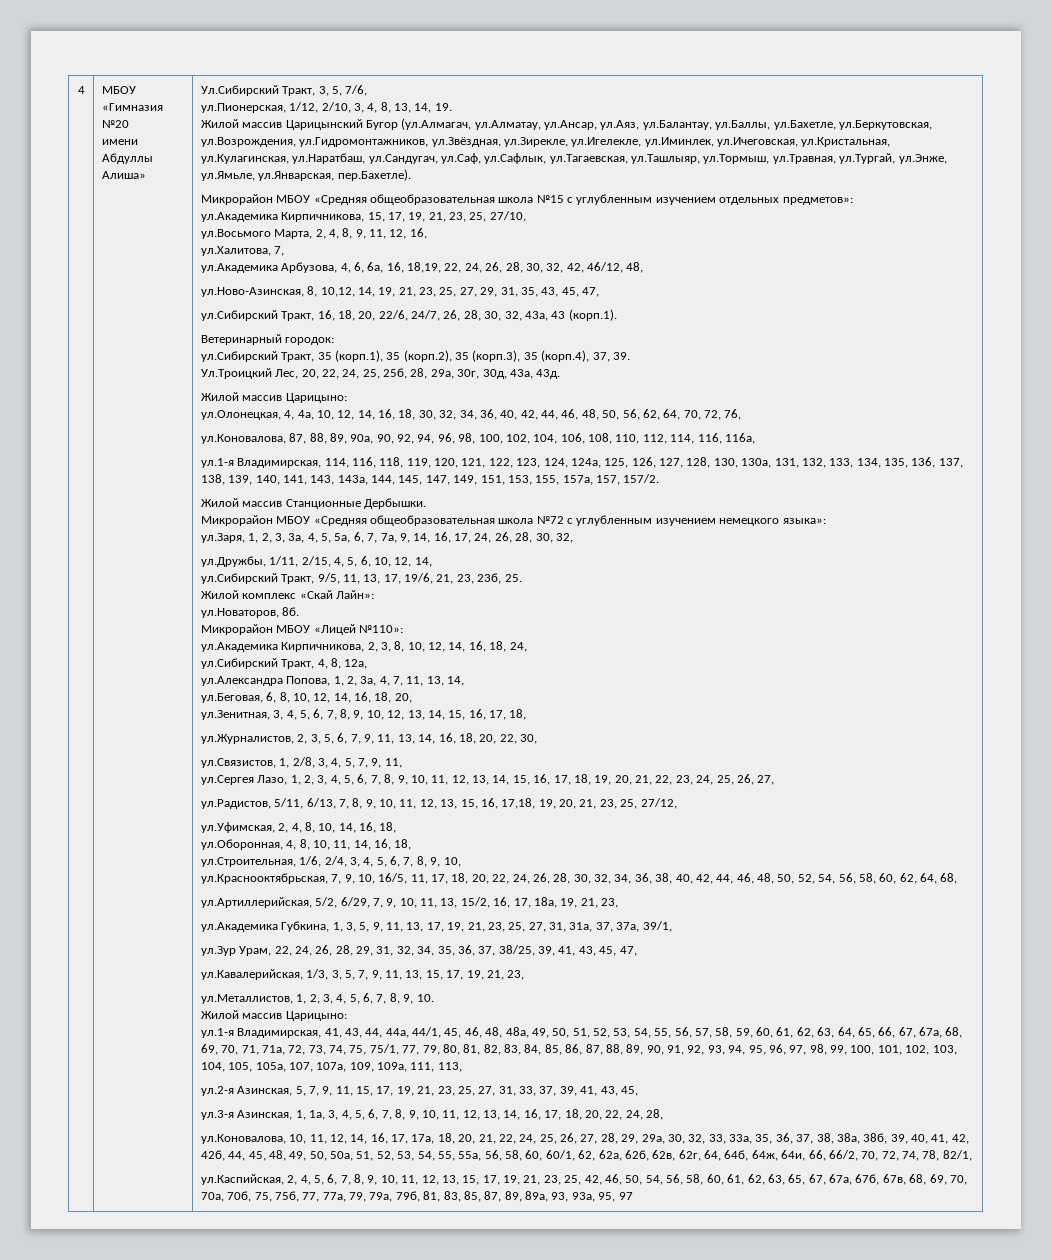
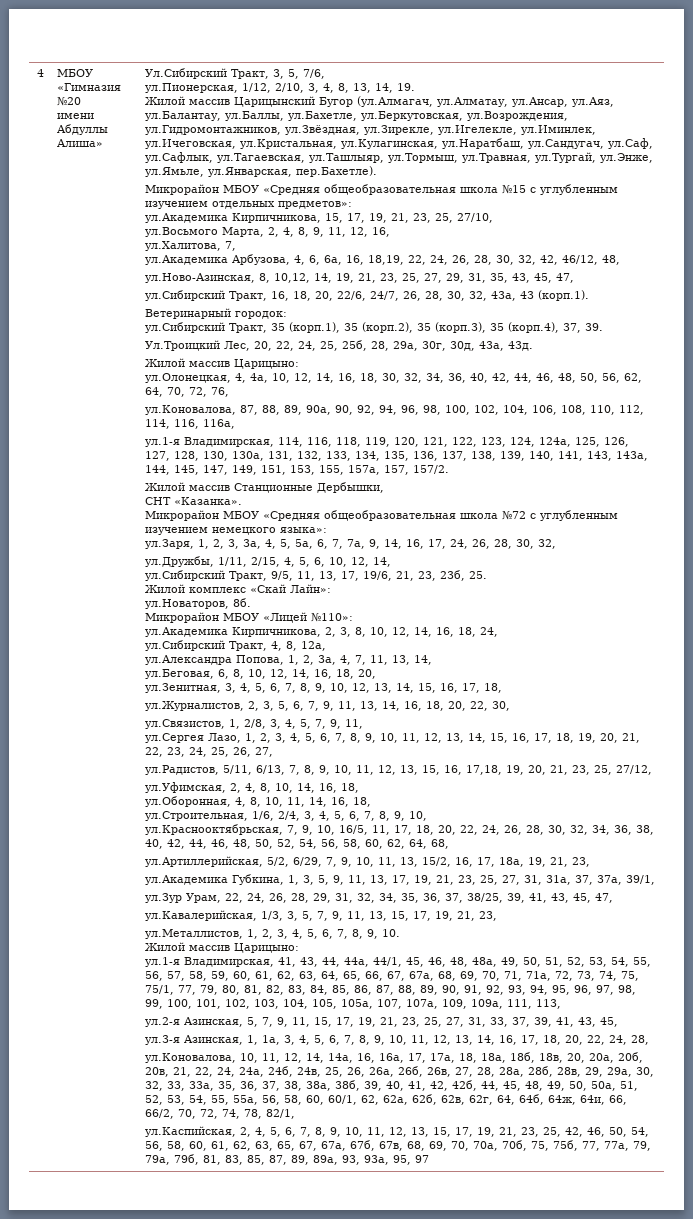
- Жилой массив Станционные Дербышки.
+ Жилой массив Станционные Дербышки,
+ СНТ «Казанка».
- ул.Коновалова, 10, 11, 12, 14, 16, 17, 17а, 18, 20, 21, 22, 24, 25, 26, 27, 28, 29, 29а, 30, 32, 33, 33а, 35, 36, 37, 38, 38а, 38б, 39, 40, 41, 42, 42б, 44, 45, 48, 49, 50, 50а, 51, 52, 53, 54, 55, 55а, 56, 58, 60, 60/1, 62, 62а, 62б, 62в, 62г, 64, 64б, 64ж, 64и, 66, 66/2, 70, 72, 74, 78, 82/1,
+ ул.Коновалова, 10, 11, 12, 14, 14а, 16, 16а, 17, 17а, 18, 18а, 18б, 18в, 20, 20а, 20б, 20в, 21, 22, 24, 24а, 24б, 24в, 25, 26, 26а, 26б, 26в, 27, 28, 28а, 28б, 28в, 29, 29а, 30, 32, 33, 33а, 35, 36, 37, 38, 38а, 38б, 39, 40, 41, 42, 42б, 44, 45, 48, 49, 50, 50а, 51, 52, 53, 54, 55, 55а, 56, 58, 60, 60/1, 62, 62а, 62б, 62в, 62г, 64, 64б, 64ж, 64и, 66, 66/2, 70, 72, 74, 78, 82/1,

